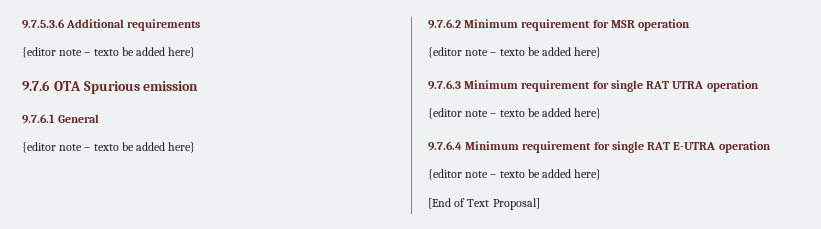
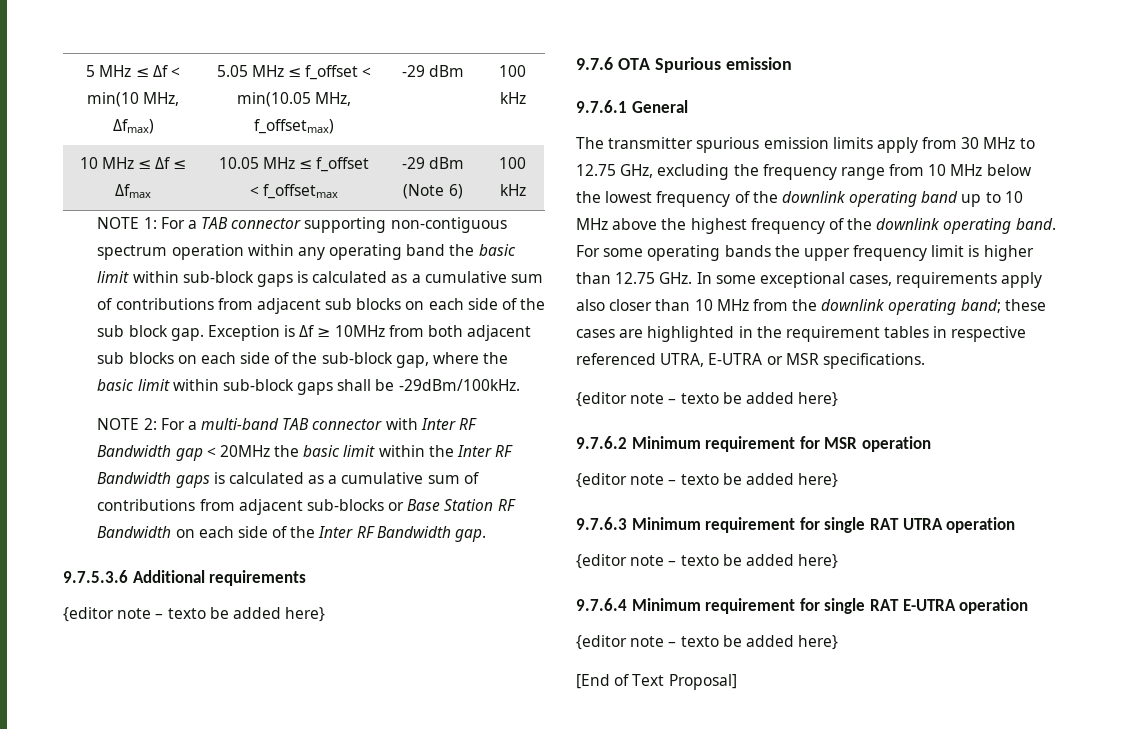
+ 5 MHz ≤ Δf < min(10 MHz, Δfmax) | 5.05 MHz ≤ f_offset < min(10.05 MHz, f_offsetmax) | -29 dBm | 100 kHz
+ 10 MHz ≤ Δf ≤ Δfmax | 10.05 MHz ≤ f_offset < f_offsetmax | -29 dBm (Note 6) | 100 kHz
+ NOTE 1: For a TAB connector supporting non-contiguous spectrum operation within any operating band the basic limit within sub-block gaps is calculated as a cumulative sum of contributions from adjacent sub blocks on each side of the sub block gap. Exception is Δf ≥ 10MHz from both adjacent sub blocks on each side of the sub-block gap, where the basic limit within sub-block gaps shall be -29dBm/100kHz.
+ NOTE 2: For a multi-band TAB connector with Inter RF Bandwidth gap < 20MHz the basic limit within the Inter RF Bandwidth gaps is calculated as a cumulative sum of contributions from adjacent sub-blocks or Base Station RF Bandwidth on each side of the Inter RF Bandwidth gap.
+ The transmitter spurious emission limits apply from 30 MHz to 12.75 GHz, excluding the frequency range from 10 MHz below the lowest frequency of the downlink operating band up to 10 MHz above the highest frequency of the downlink operating band. For some operating bands the upper frequency limit is higher than 12.75 GHz. In some exceptional cases, requirements apply also closer than 10 MHz from the downlink operating band; these cases are highlighted in the requirement tables in respective referenced UTRA, E-UTRA or MSR specifications.

